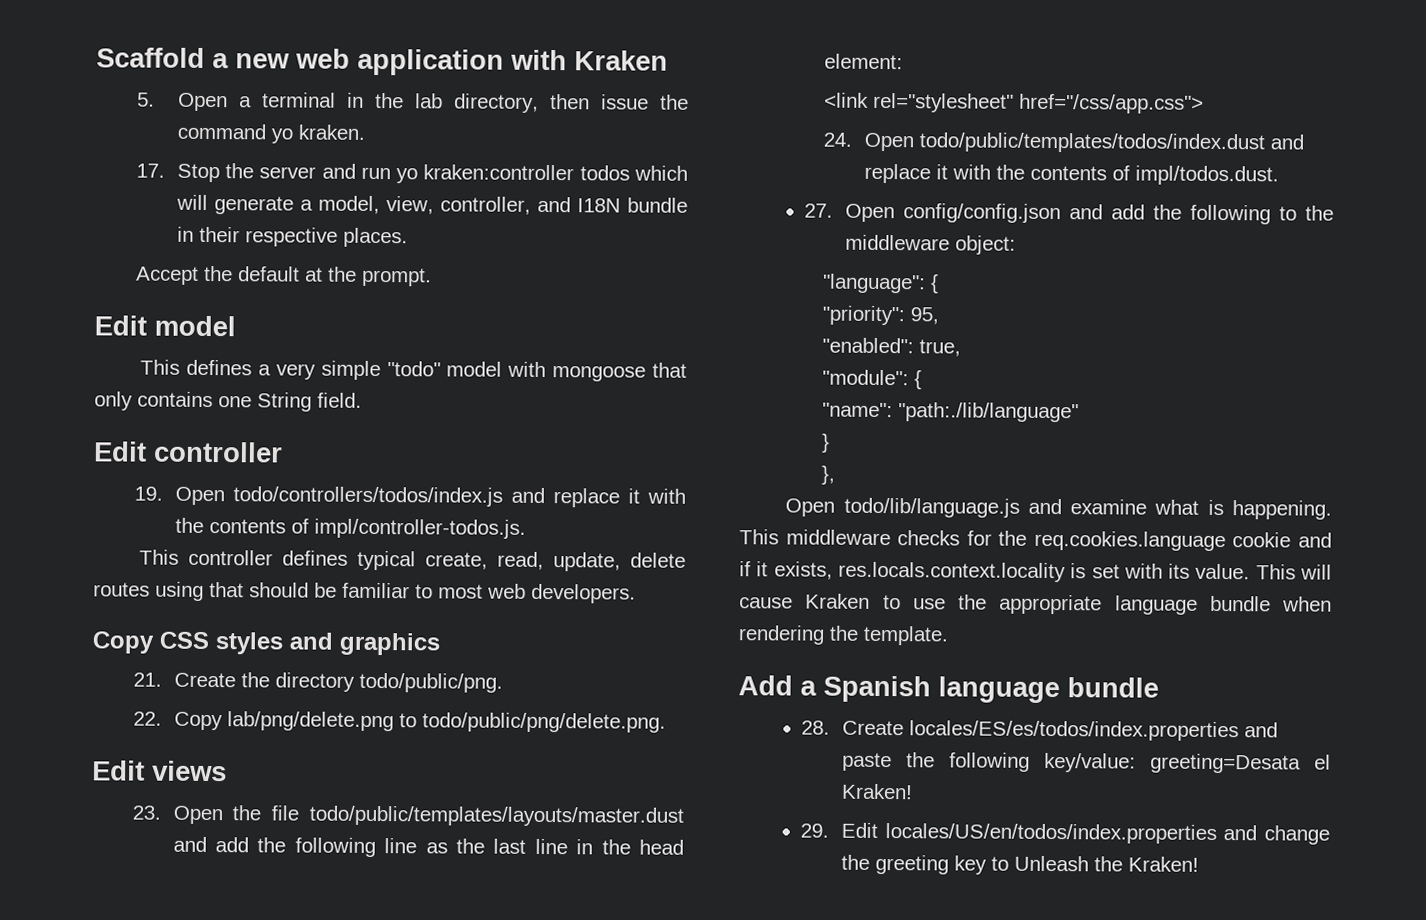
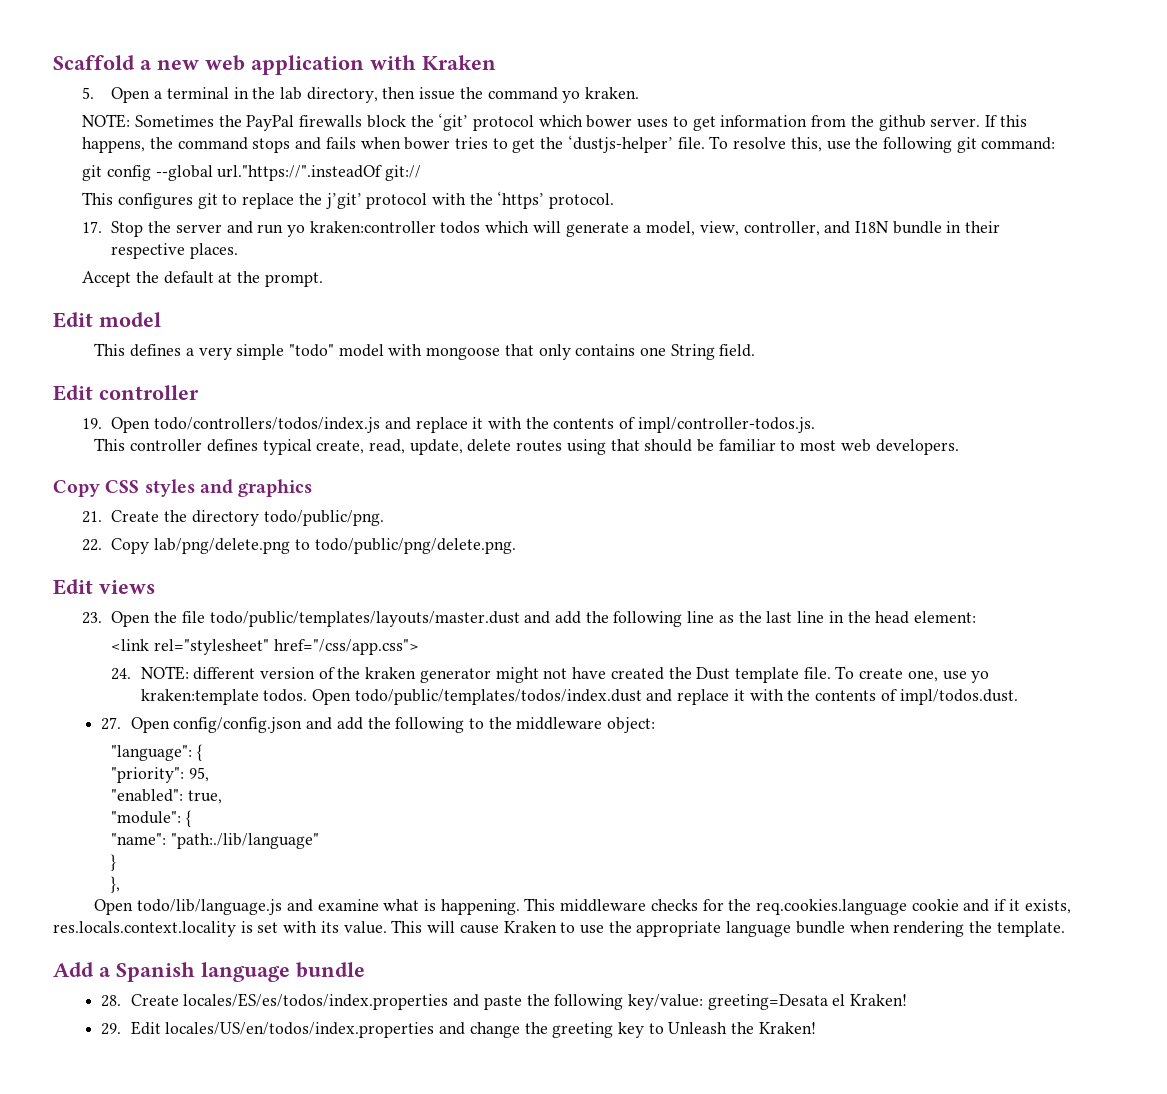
+ NOTE: Sometimes the PayPal firewalls block the ‘git’ protocol which bower uses to get information from the github server. If this happens, the command stops and fails when bower tries to get the ‘dustjs-helper’ file. To resolve this, use the following git command:
+ git config --global url."https://".insteadOf git://
+ This configures git to replace the j’git’ protocol with the ‘https’ protocol.
- 24. Open todo/public/templates/todos/index.dust and replace it with the contents of impl/todos.dust.
+ 24. NOTE: different version of the kraken generator might not have created the Dust template file. To create one, use yo kraken:template todos. Open todo/public/templates/todos/index.dust and replace it with the contents of impl/todos.dust.

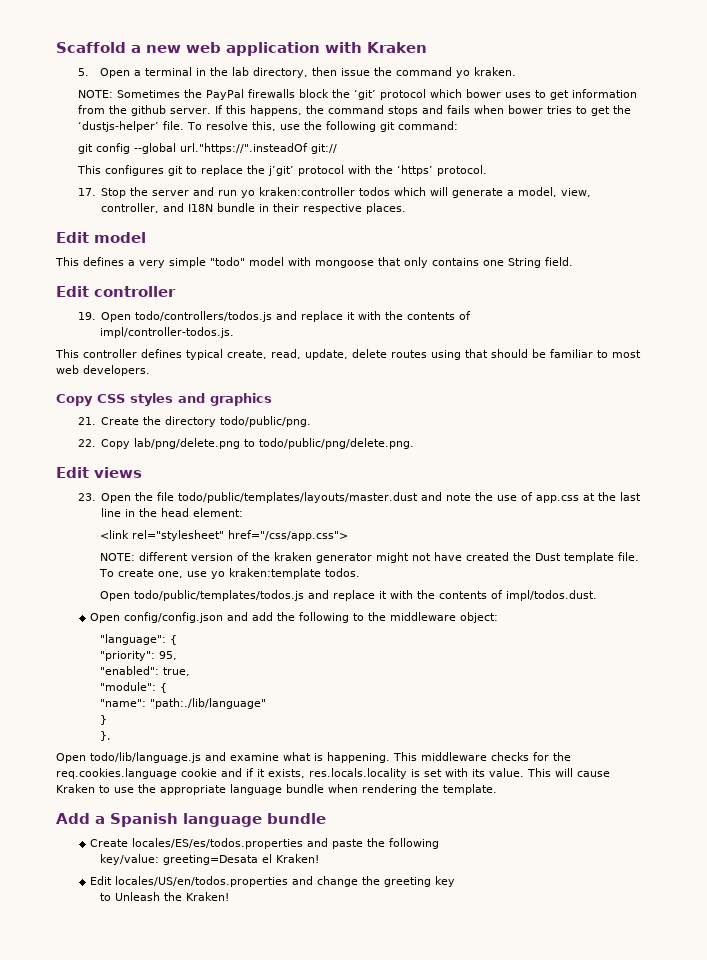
- Accept the default at the prompt.
- 19. Open todo/controllers/todos/index.js and replace it with the contents of impl/controller-todos.js.
+ 19. Open todo/controllers/todos.js and replace it with the contents of
+ impl/controller-todos.js.
- 23. Open the file todo/public/templates/layouts/master.dust and add the following line as the last line in the head element:
+ 23. Open the file todo/public/templates/layouts/master.dust and note the use of app.css at the last line in the head element:
- 24. NOTE: different version of the kraken generator might not have created the Dust template file.
+ NOTE: different version of the kraken generator might not have created the Dust template file.
- To create one, use yo kraken:template todos. Open todo/public/templates/todos/index.dust and replace it with the contents of impl/todos.dust.
+ To create one, use yo kraken:template todos.
+ Open todo/public/templates/todos.js and replace it with the contents of impl/todos.dust.
- 27. Open config/config.json and add the following to the middleware object:
+ Open config/config.json and add the following to the middleware object:
- This middleware checks for the req.cookies.language cookie and if it exists, res.locals.context.locality is set with its value.
+ This middleware checks for the req.cookies.language cookie and if it exists, res.locals.locality is set with its value.
- 28. Create locales/ES/es/todos/index.properties and paste the following key/value: greeting=Desata el Kraken!
+ Create locales/ES/es/todos.properties and paste the following
+ key/value: greeting=Desata el Kraken!
- 29. Edit locales/US/en/todos/index.properties and change the greeting key to Unleash the Kraken!
+ Edit locales/US/en/todos.properties and change the greeting key
+ to Unleash the Kraken!

